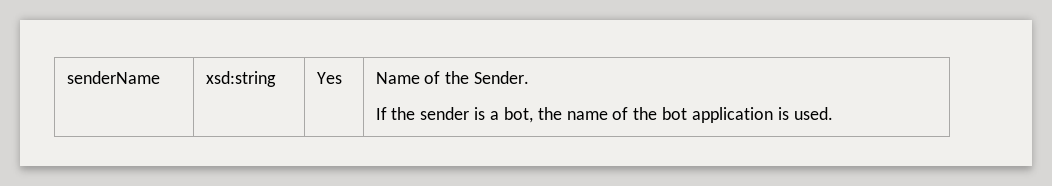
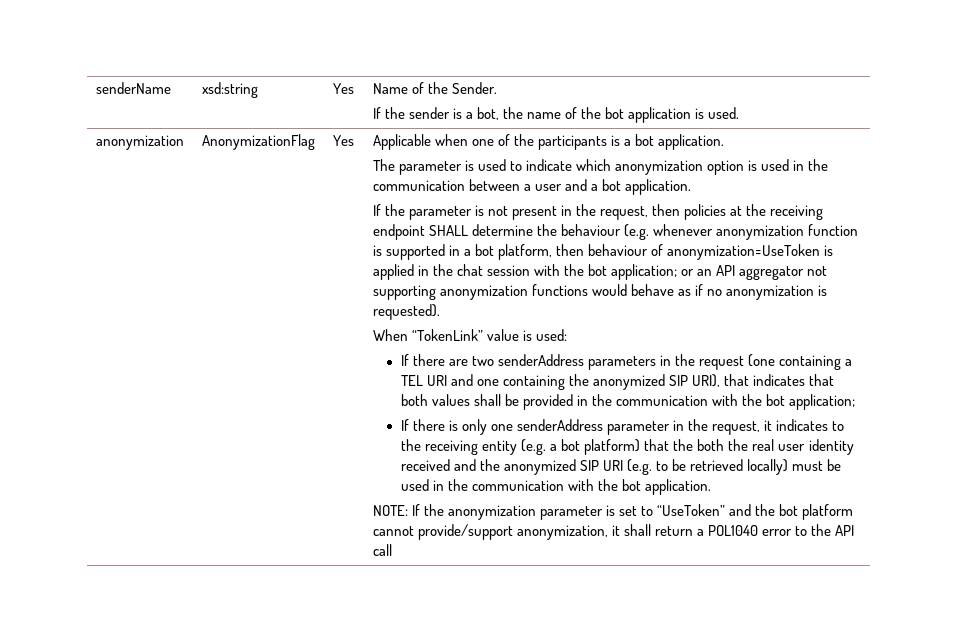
+ anonymization | AnonymizationFlag | Yes | Applicable when one of the participants is a bot application.
+ The parameter is used to indicate which anonymization option is used in the communication between a user and a bot application.
+ If the parameter is not present in the request, then policies at the receiving endpoint SHALL determine the behaviour (e.g. whenever anonymization function is supported in a bot platform, then behaviour of anonymization=UseToken is applied in the chat session with the bot application; or an API aggregator not supporting anonymization functions would behave as if no anonymization is requested).
+ When “TokenLink” value is used:
+ If there are two senderAddress parameters in the request (one containing a TEL URI and one containing the anonymized SIP URI), that indicates that both values shall be provided in the communication with the bot application;
+ If there is only one senderAddress parameter in the request, it indicates to the receiving entity (e.g. a bot platform) that the both the real user identity received and the anonymized SIP URI (e.g. to be retrieved locally) must be used in the communication with the bot application.
+ NOTE: If the anonymization parameter is set to “UseToken” and the bot platform cannot provide/support anonymization, it shall return a POL1040 error to the API call

